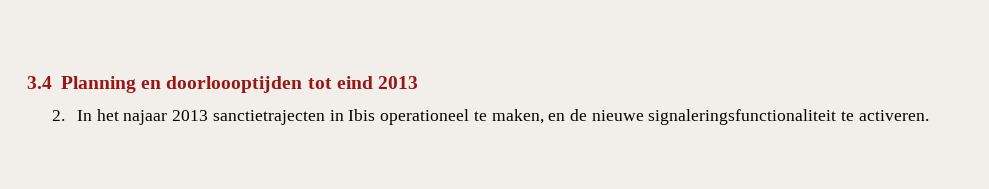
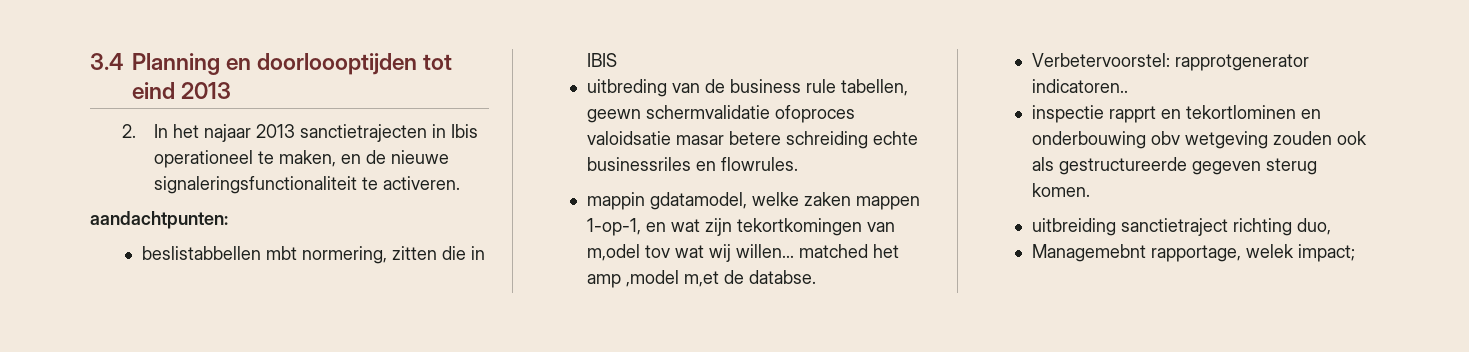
+ aandachtpunten:
+ beslistabbellen mbt normering, zitten die in IBIS
+ uitbreding van de business rule tabellen, geewn schermvalidatie ofoproces valoidsatie masar betere schreiding echte businessriles en flowrules.
+ mappin gdatamodel, welke zaken mappen 1-op-1, en wat zijn tekortkomingen van m,odel tov wat wij willen... matched het amp ,model m,et de databse.
+ Verbetervoorstel: rapprotgenerator indicatoren..
+ inspectie rapprt en tekortlominen en onderbouwing obv wetgeving zouden ook als gestructureerde gegeven sterug komen.
+ uitbreiding sanctietraject richting duo,
+ Managemebnt rapportage, welek impact;

